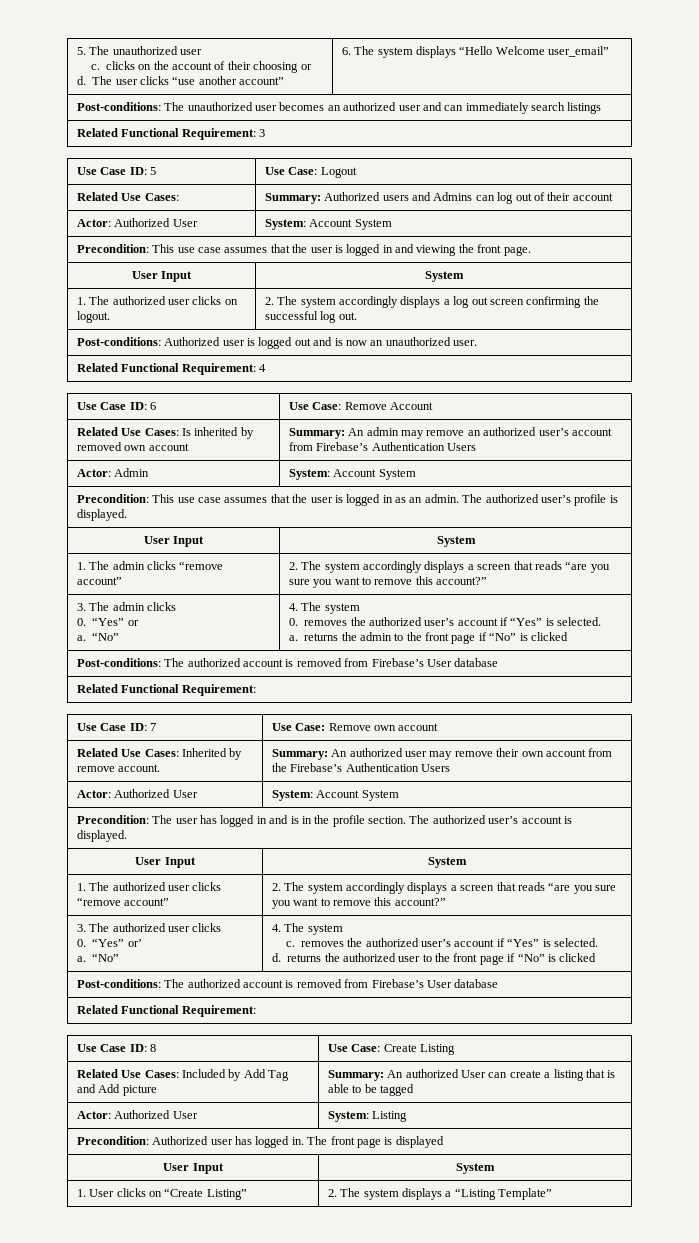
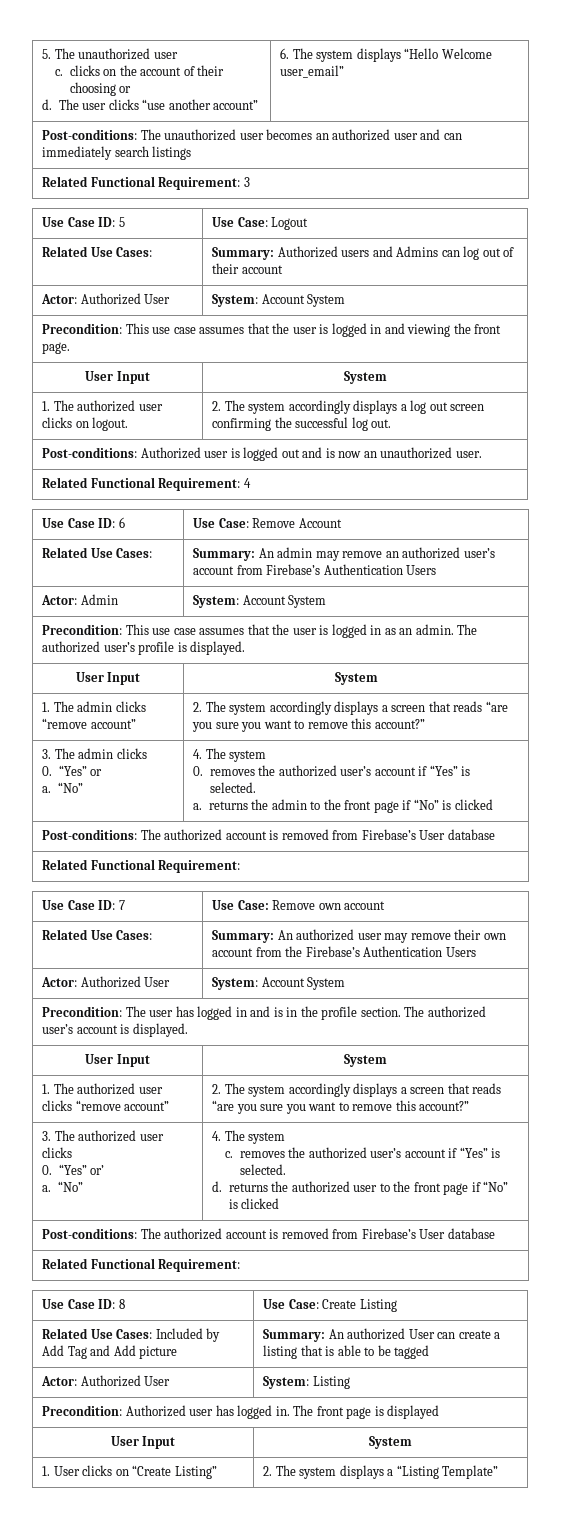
- Related Use Cases: Is inherited by removed own account | Summary: An admin may remove an authorized user’s account from Firebase’s Authentication Users
+ Related Use Cases: | Summary: An admin may remove an authorized user’s account from Firebase’s Authentication Users
- Related Use Cases: Inherited by remove account. | Summary: An authorized user may remove their own account from the Firebase’s Authentication Users
+ Related Use Cases: | Summary: An authorized user may remove their own account from the Firebase’s Authentication Users

